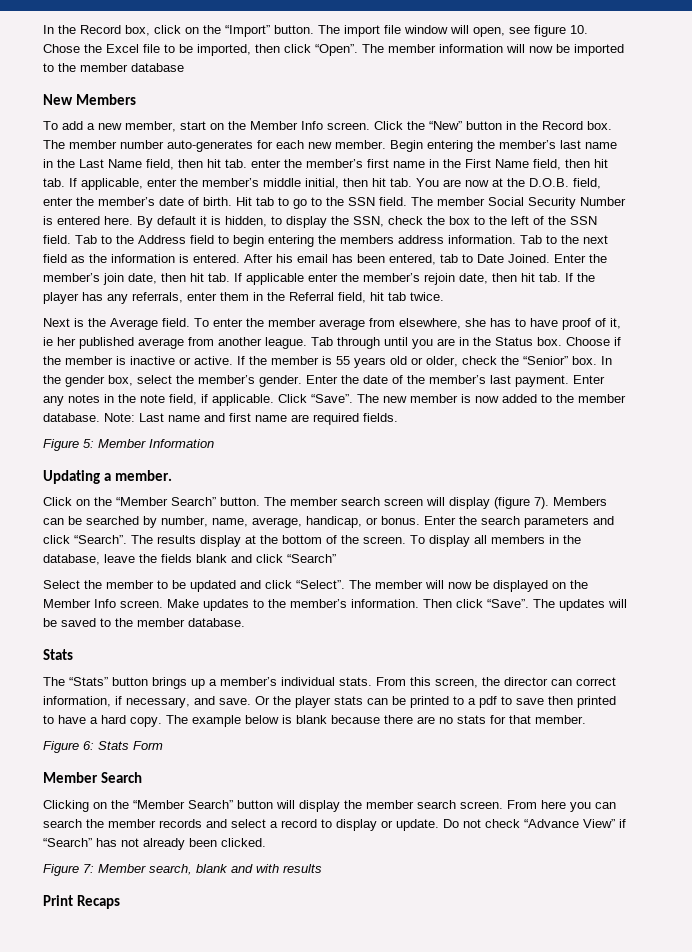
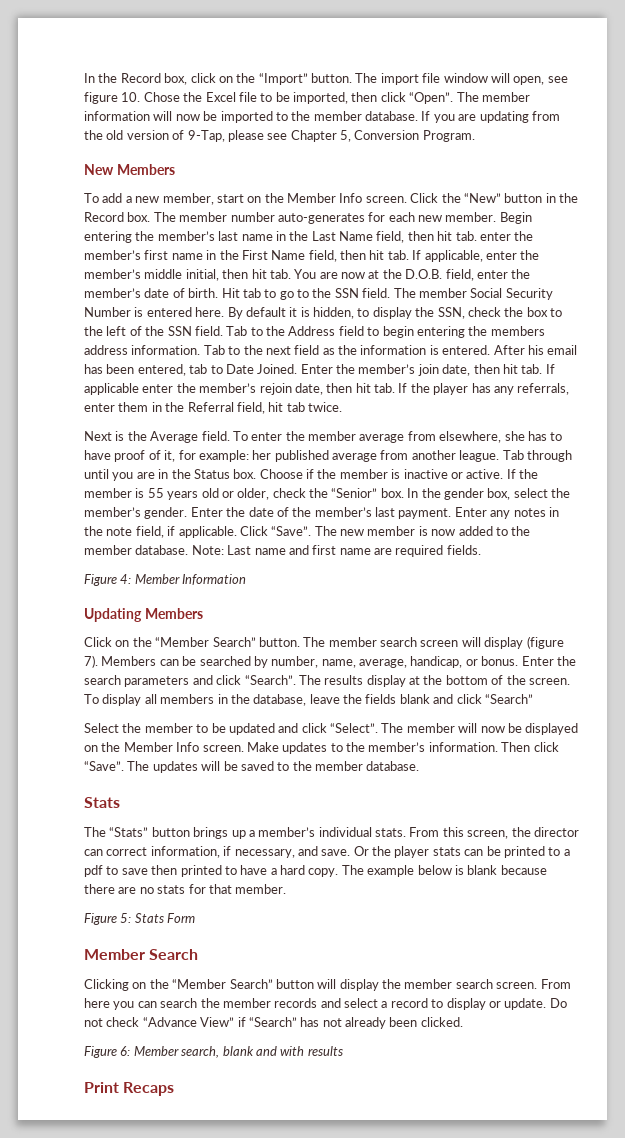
- The member information will now be imported to the member database
+ The member information will now be imported to the member database. If you are updating from the old version of 9-Tap, please see Chapter 5, Conversion Program.
- To enter the member average from elsewhere, she has to have proof of it, ie her published average from another league.
+ To enter the member average from elsewhere, she has to have proof of it, for example: her published average from another league.
- Figure 5: Member Information
+ Figure 4: Member Information
- Updating a member.
+ Updating Members
- Figure 6: Stats Form
+ Figure 5: Stats Form
- Figure 7: Member search, blank and with results
+ Figure 6: Member search, blank and with results

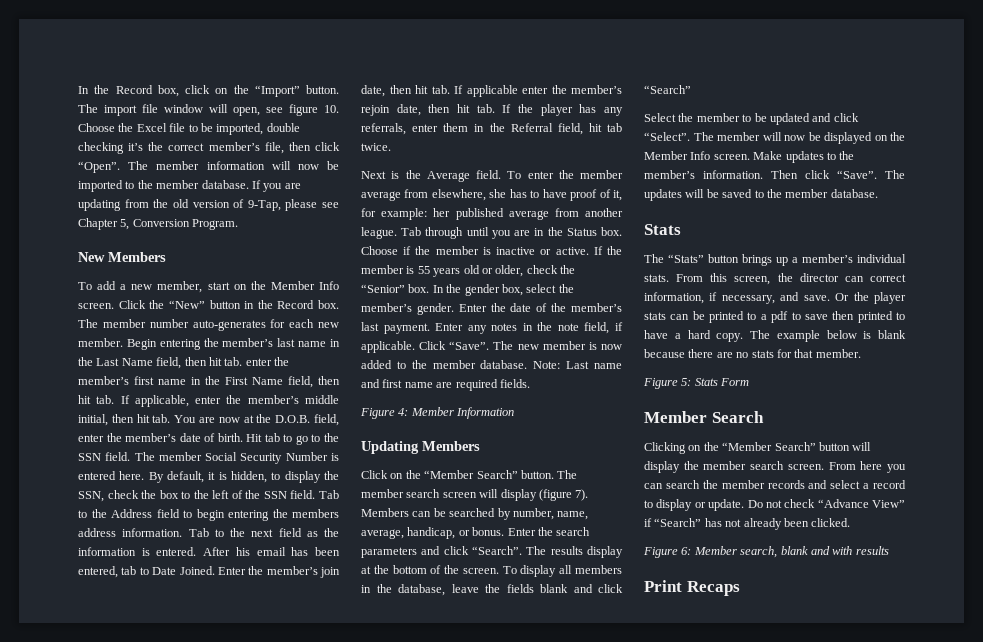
- The import file window will open, see figure 10. Chose the Excel file to be imported, then click “Open”.
+ The import file window will open, see figure 10. Choose the Excel file to be imported, double checking it’s the correct member’s file, then click “Open”.
- By default it is hidden, to display the SSN, check the box to the left of the SSN field.
+ By default, it is hidden, to display the SSN, check the box to the left of the SSN field.

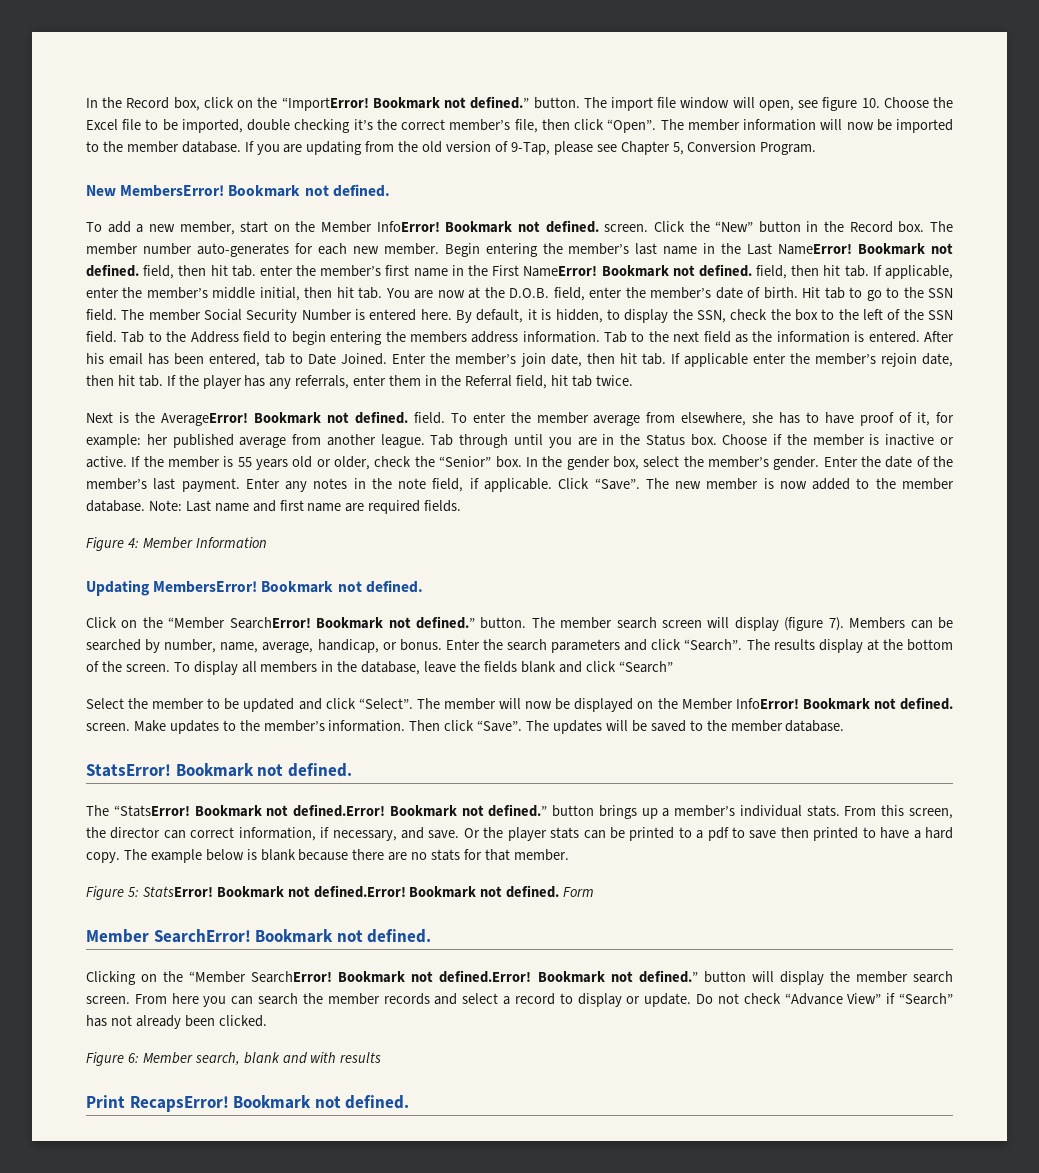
- In the Record box, click on the “Import” button.
+ In the Record box, click on the “ImportError! Bookmark not defined.” button.
- New Members
+ New MembersError! Bookmark not defined.
- To add a new member, start on the Member Info screen.
+ To add a new member, start on the Member InfoError! Bookmark not defined. screen.
- Begin entering the member’s last name in the Last Name field, then hit tab. enter the member’s first name in the First Name field, then hit tab. If applicable, enter the member’s middle initial, then hit tab. You are now at the D.O.B. field, enter the member’s date of birth.
+ Begin entering the member’s last name in the Last NameError! Bookmark not defined. field, then hit tab. enter the member’s first name in the First NameError! Bookmark not defined. field, then hit tab. If applicable, enter the member’s middle initial, then hit tab. You are now at the D.O.B. field, enter the member’s date of birth.
- Next is the Average field.
+ Next is the AverageError! Bookmark not defined. field.
- Updating Members
+ Updating MembersError! Bookmark not defined.
- Click on the “Member Search” button.
+ Click on the “Member SearchError! Bookmark not defined.” button.
- The member will now be displayed on the Member Info screen.
+ The member will now be displayed on the Member InfoError! Bookmark not defined. screen.
  The updates will be saved to the member database.
- Stats
- The “Stats” button brings up a member’s individual stats.
+ StatsError! Bookmark not defined.
+ The “StatsError! Bookmark not defined.Error! Bookmark not defined.” button brings up a member’s individual stats.
- Figure 5: Stats Form
- Member Search
- Clicking on the “Member Search” button will display the member search screen.
+ Figure 5: StatsError! Bookmark not defined.Error! Bookmark not defined. Form
+ Member SearchError! Bookmark not defined.
+ Clicking on the “Member SearchError! Bookmark not defined.Error! Bookmark not defined.” button will display the member search screen.
- Print Recaps
+ Print RecapsError! Bookmark not defined.

